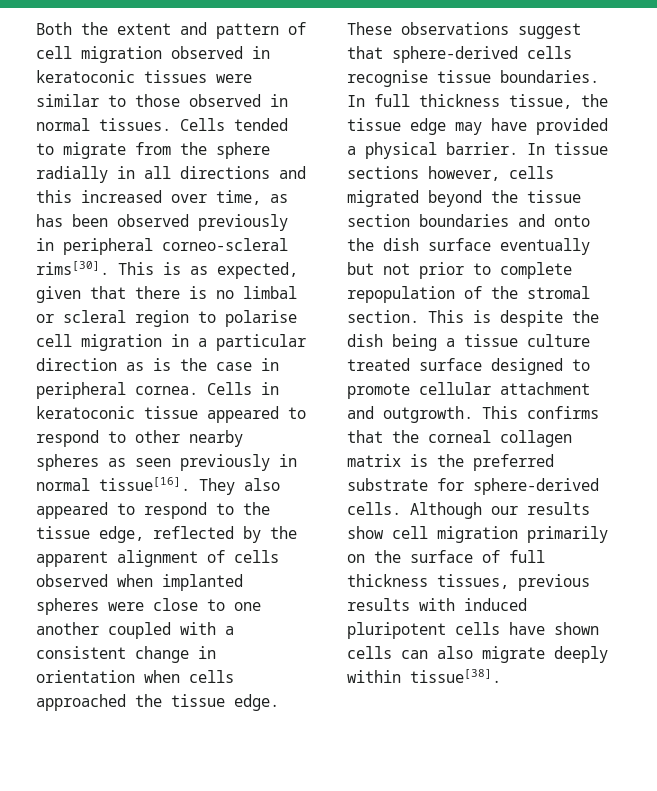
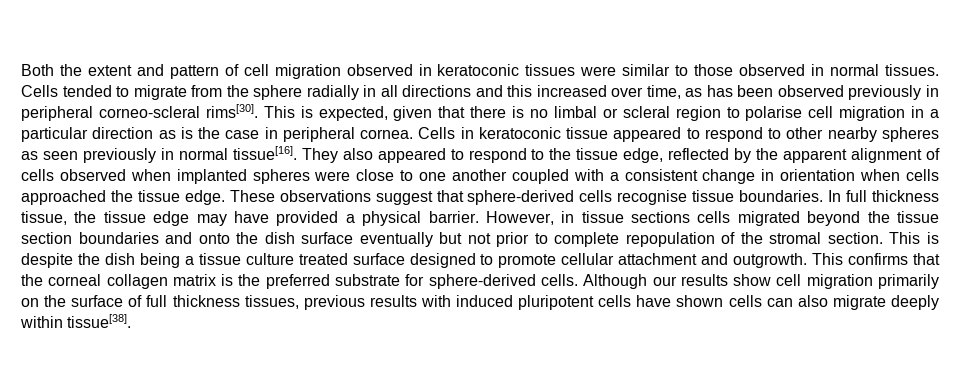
- This is as expected, given that there is no limbal or scleral region to polarise cell migration in a particular direction as is the case in peripheral cornea.
+ This is expected, given that there is no limbal or scleral region to polarise cell migration in a particular direction as is the case in peripheral cornea.
- In tissue sections however, cells migrated beyond the tissue section boundaries and onto the dish surface eventually but not prior to complete repopulation of the stromal section.
+ However, in tissue sections cells migrated beyond the tissue section boundaries and onto the dish surface eventually but not prior to complete repopulation of the stromal section.

